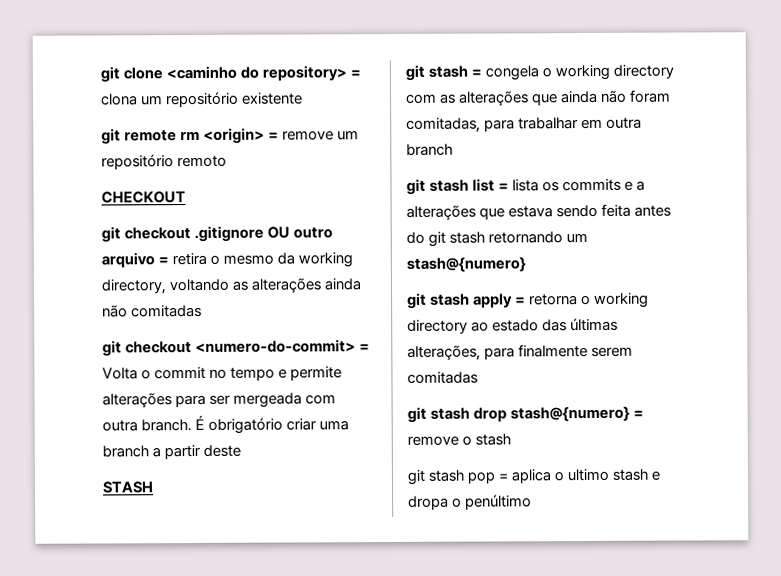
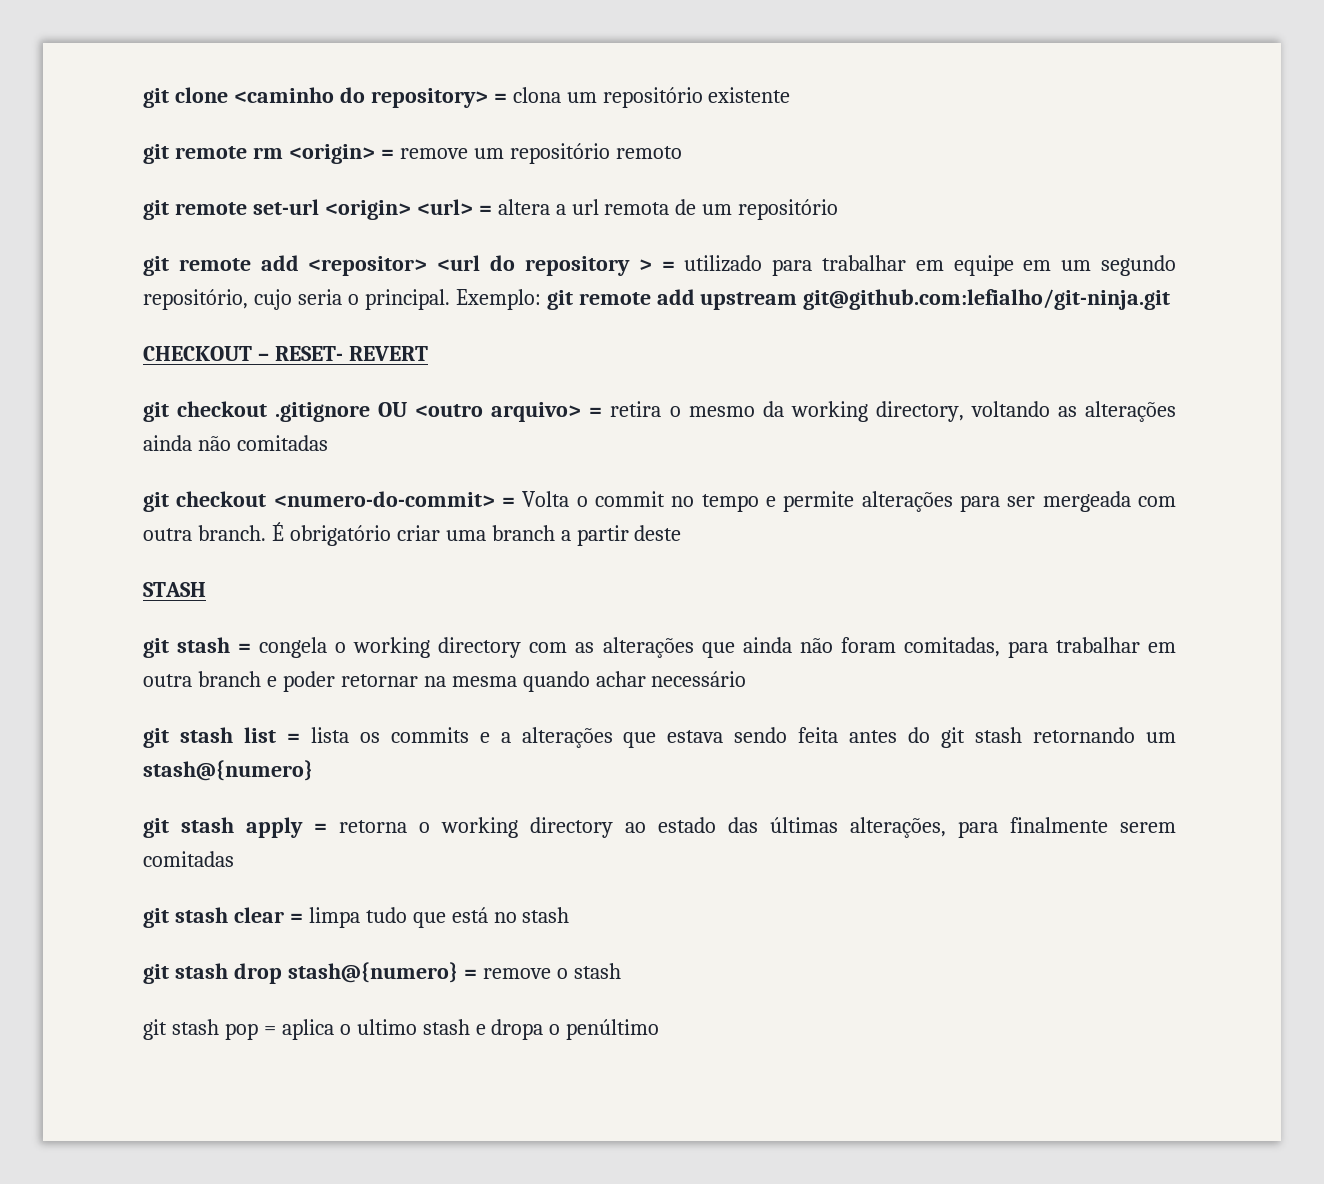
- CHECKOUT
+ git remote set-url <origin> <url> = altera a url remota de um repositório
+ git remote add <repositor> <url do repository > = utilizado para trabalhar em equipe em um segundo repositório, cujo seria o principal. Exemplo: git remote add upstream git@github.com:lefialho/git-ninja.git
+ CHECKOUT – RESET- REVERT
- git checkout .gitignore OU outro arquivo = retira o mesmo da working directory, voltando as alterações ainda não comitadas
+ git checkout .gitignore OU <outro arquivo> = retira o mesmo da working directory, voltando as alterações ainda não comitadas
- git stash = congela o working directory com as alterações que ainda não foram comitadas, para trabalhar em outra branch
+ git stash = congela o working directory com as alterações que ainda não foram comitadas, para trabalhar em outra branch e poder retornar na mesma quando achar necessário
+ git stash clear = limpa tudo que está no stash

